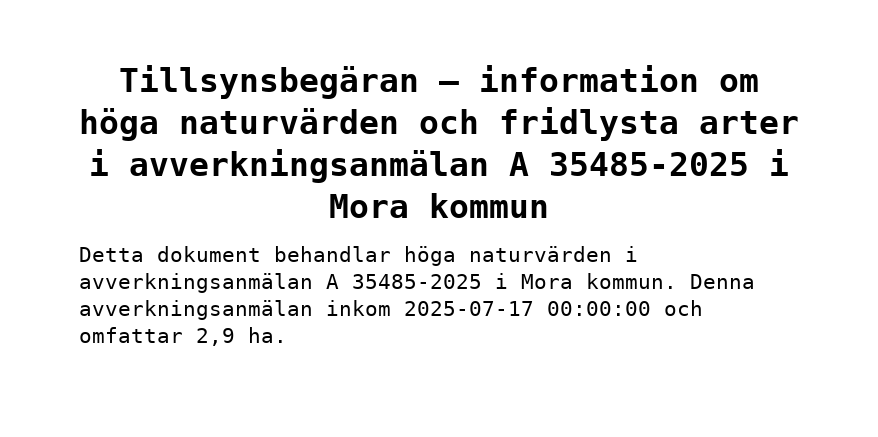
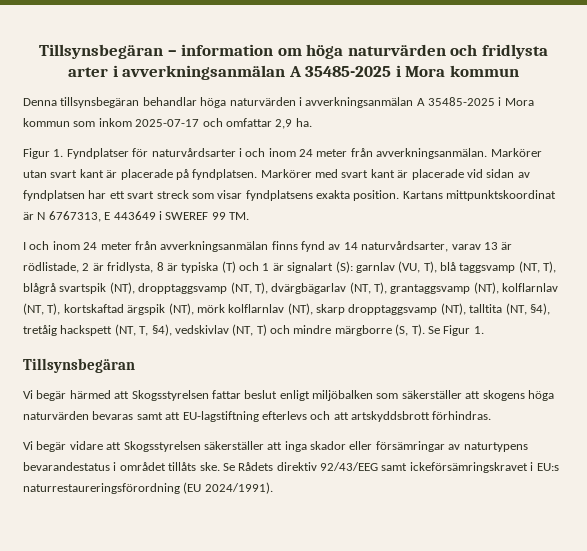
- Detta dokument behandlar höga naturvärden i avverkningsanmälan A 35485-2025 i Mora kommun. Denna avverkningsanmälan inkom 2025-07-17 00:00:00 och omfattar 2,9 ha.
+ Denna tillsynsbegäran behandlar höga naturvärden i avverkningsanmälan A 35485-2025 i Mora kommun som inkom 2025-07-17 och omfattar 2,9 ha.
+ Figur 1. Fyndplatser för naturvårdsarter i och inom 24 meter från avverkningsanmälan. Markörer utan svart kant är placerade på fyndplatsen. Markörer med svart kant är placerade vid sidan av fyndplatsen har ett svart streck som visar fyndplatsens exakta position. Kartans mittpunktskoordinat är N 6767313, E 443649 i SWEREF 99 TM.
+ I och inom 24 meter från avverkningsanmälan finns fynd av 14 naturvårdsarter, varav 13 är rödlistade, 2 är fridlysta, 8 är typiska (T) och 1 är signalart (S): garnlav (VU, T), blå taggsvamp (NT, T), blågrå svartspik (NT), dropptaggsvamp (NT, T), dvärgbägarlav (NT, T), grantaggsvamp (NT), kolflarnlav (NT, T), kortskaftad ärgspik (NT), mörk kolflarnlav (NT), skarp dropptaggsvamp (NT), talltita (NT, §4), tretåig hackspett (NT, T, §4), vedskivlav (NT, T) och mindre märgborre (S, T). Se Figur 1.
+ Tillsynsbegäran
+ Vi begär härmed att Skogsstyrelsen fattar beslut enligt miljöbalken som säkerställer att skogens höga naturvärden bevaras samt att EU-lagstiftning efterlevs och att artskyddsbrott förhindras.
+ Vi begär vidare att Skogsstyrelsen säkerställer att inga skador eller försämringar av naturtypens bevarandestatus i området tillåts ske. Se Rådets direktiv 92/43/EEG samt ickeförsämringskravet i EU:s naturrestaureringsförordning (EU 2024/1991).

